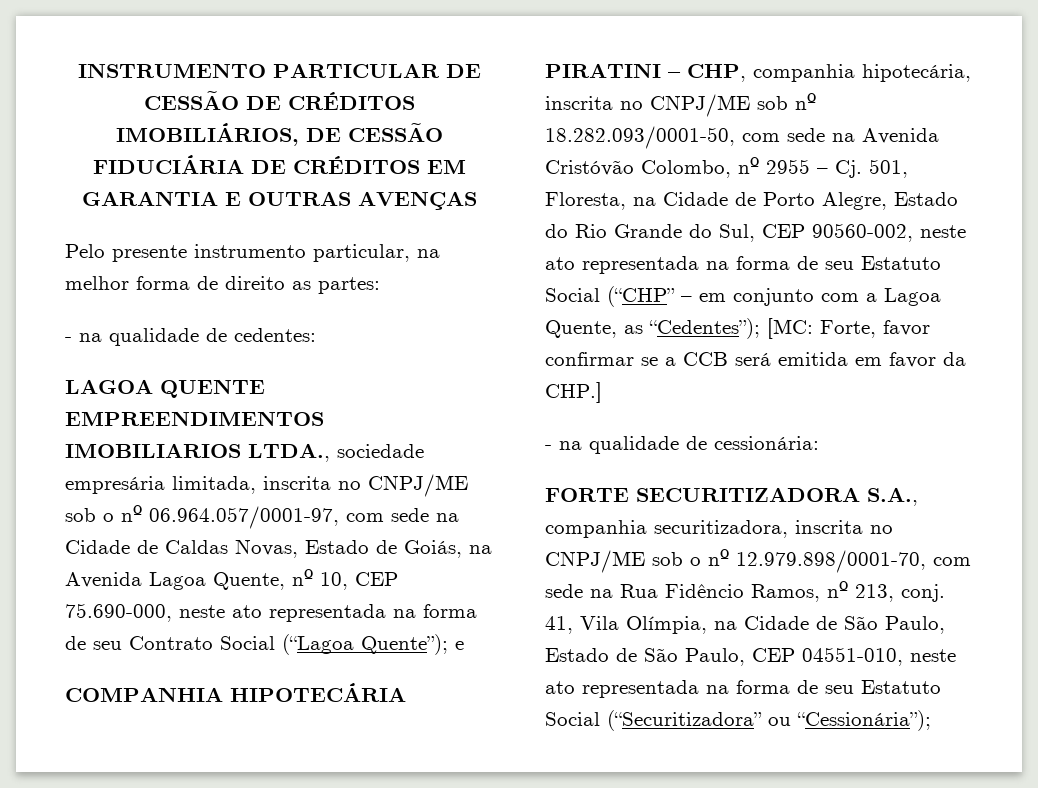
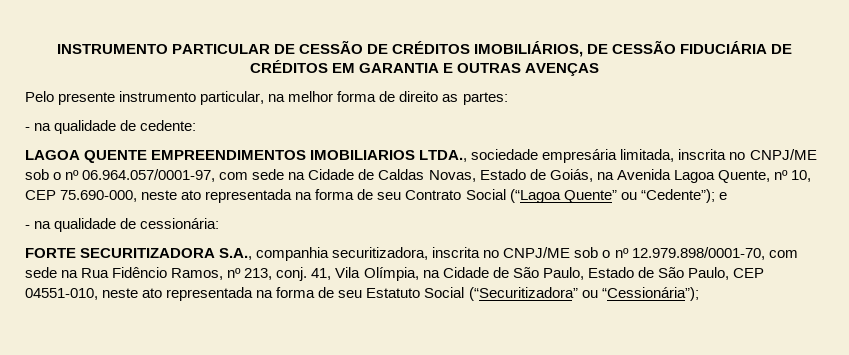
- - na qualidade de cedentes:
+ - na qualidade de cedente:
- LAGOA QUENTE EMPREENDIMENTOS IMOBILIARIOS LTDA., sociedade empresária limitada, inscrita no CNPJ/ME sob o nº 06.964.057/0001-97, com sede na Cidade de Caldas Novas, Estado de Goiás, na Avenida Lagoa Quente, nº 10, CEP 75.690-000, neste ato representada na forma de seu Contrato Social (“Lagoa Quente”); e
- COMPANHIA HIPOTECÁRIA PIRATINI – CHP, companhia hipotecária, inscrita no CNPJ/ME sob nº 18.282.093/0001-50, com sede na Avenida Cristóvão Colombo, nº 2955 – Cj. 501, Floresta, na Cidade de Porto Alegre, Estado do Rio Grande do Sul, CEP 90560-002, neste ato representada na forma de seu Estatuto Social (“CHP” – em conjunto com a Lagoa Quente, as “Cedentes”); [MC: Forte, favor confirmar se a CCB será emitida em favor da CHP.]
+ LAGOA QUENTE EMPREENDIMENTOS IMOBILIARIOS LTDA., sociedade empresária limitada, inscrita no CNPJ/ME sob o nº 06.964.057/0001-97, com sede na Cidade de Caldas Novas, Estado de Goiás, na Avenida Lagoa Quente, nº 10, CEP 75.690-000, neste ato representada na forma de seu Contrato Social (“Lagoa Quente” ou “Cedente”); e

